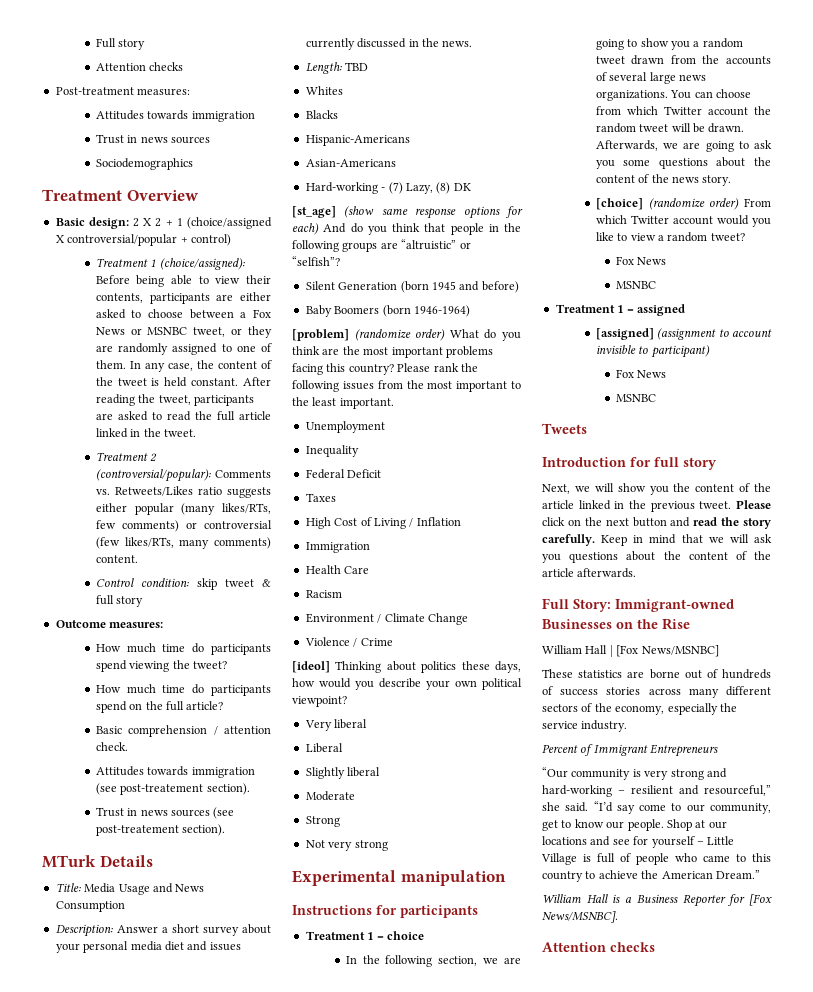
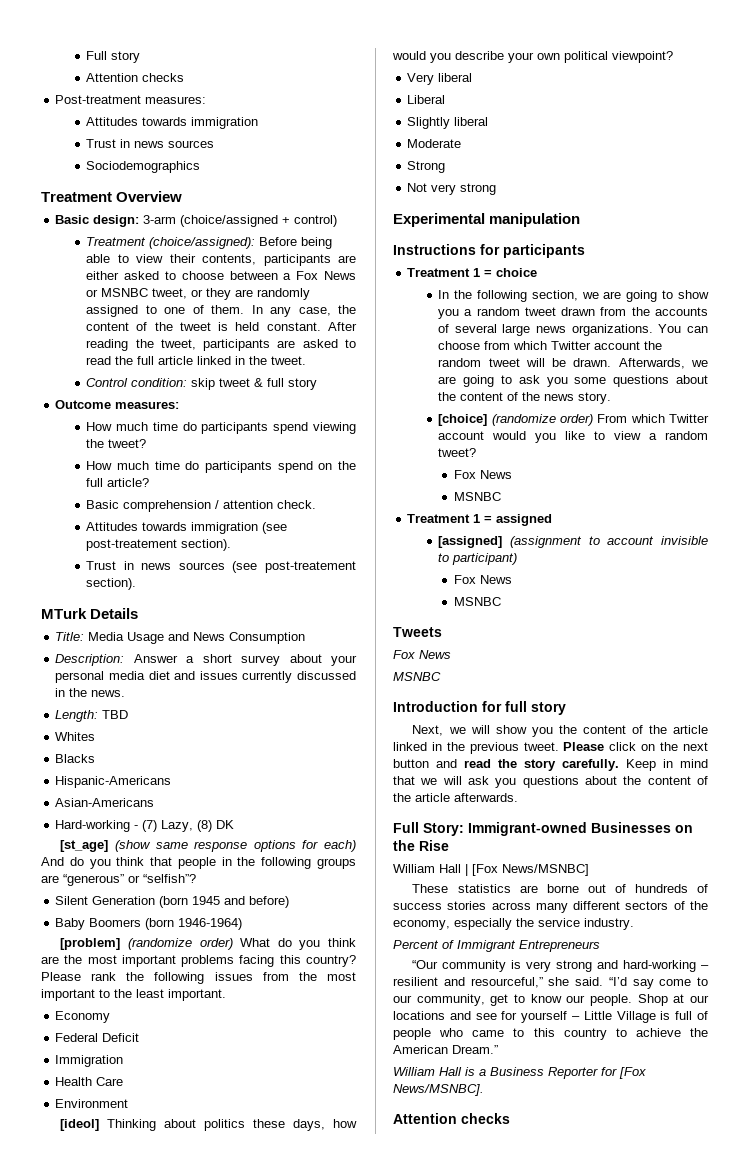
- Basic design: 2 X 2 + 1 (choice/assigned X controversial/popular + control)
+ Basic design: 3-arm (choice/assigned + control)
- Treatment 1 (choice/assigned): Before being able to view their contents, participants are either asked to choose between a Fox News or MSNBC tweet, or they are randomly assigned to one of them.
+ Treatment (choice/assigned): Before being able to view their contents, participants are either asked to choose between a Fox News or MSNBC tweet, or they are randomly assigned to one of them.
- Treatment 2 (controversial/popular): Comments vs. Retweets/Likes ratio suggests either popular (many likes/RTs, few comments) or controversial (few likes/RTs, many comments) content.
- [st_age] (show same response options for each) And do you think that people in the following groups are “altruistic” or “selfish”?
+ [st_age] (show same response options for each) And do you think that people in the following groups are “generous” or “selfish”?
- Unemployment
- Inequality
+ Economy
- Taxes
- High Cost of Living / Inflation
- Racism
- Environment / Climate Change
- Violence / Crime
+ Environment
  Tweets
+ Fox News
+ MSNBC

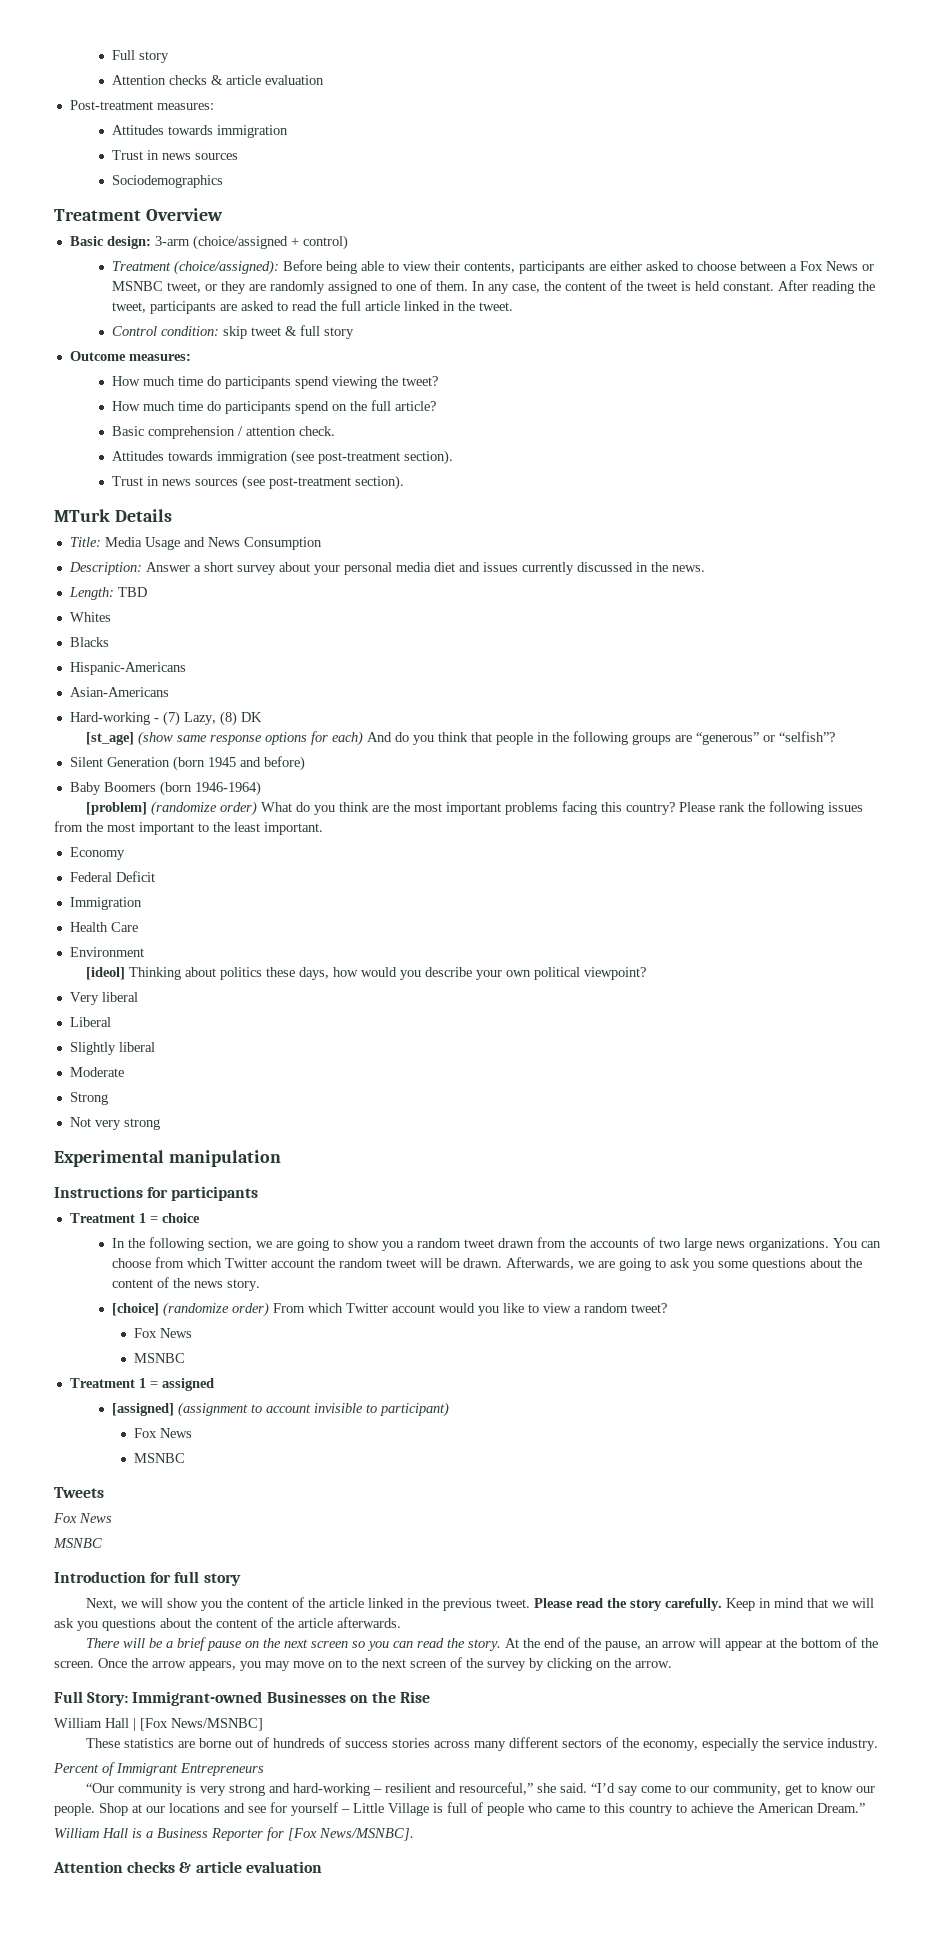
  Full story
- Attention checks
+ Attention checks & article evaluation
- Attitudes towards immigration (see post-treatement section).
+ Attitudes towards immigration (see post-treatment section).
- Trust in news sources (see post-treatement section).
+ Trust in news sources (see post-treatment section).
- In the following section, we are going to show you a random tweet drawn from the accounts of several large news organizations.
+ In the following section, we are going to show you a random tweet drawn from the accounts of two large news organizations.
- Please click on the next button and read the story carefully.
+ Please read the story carefully.
+ There will be a brief pause on the next screen so you can read the story. At the end of the pause, an arrow will appear at the bottom of the screen. Once the arrow appears, you may move on to the next screen of the survey by clicking on the arrow.
  William Hall is a Business Reporter for [Fox News/MSNBC].
- Attention checks
+ Attention checks & article evaluation

